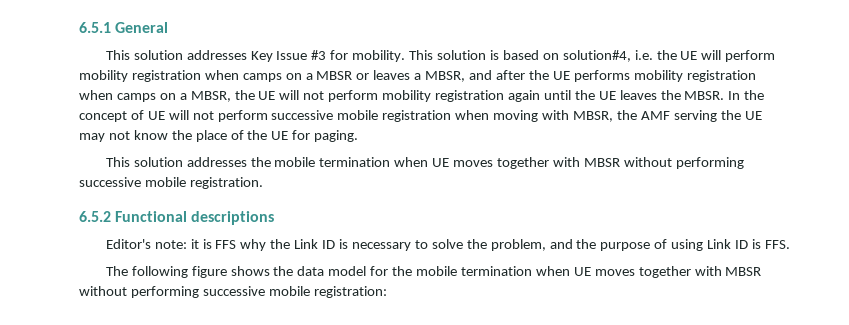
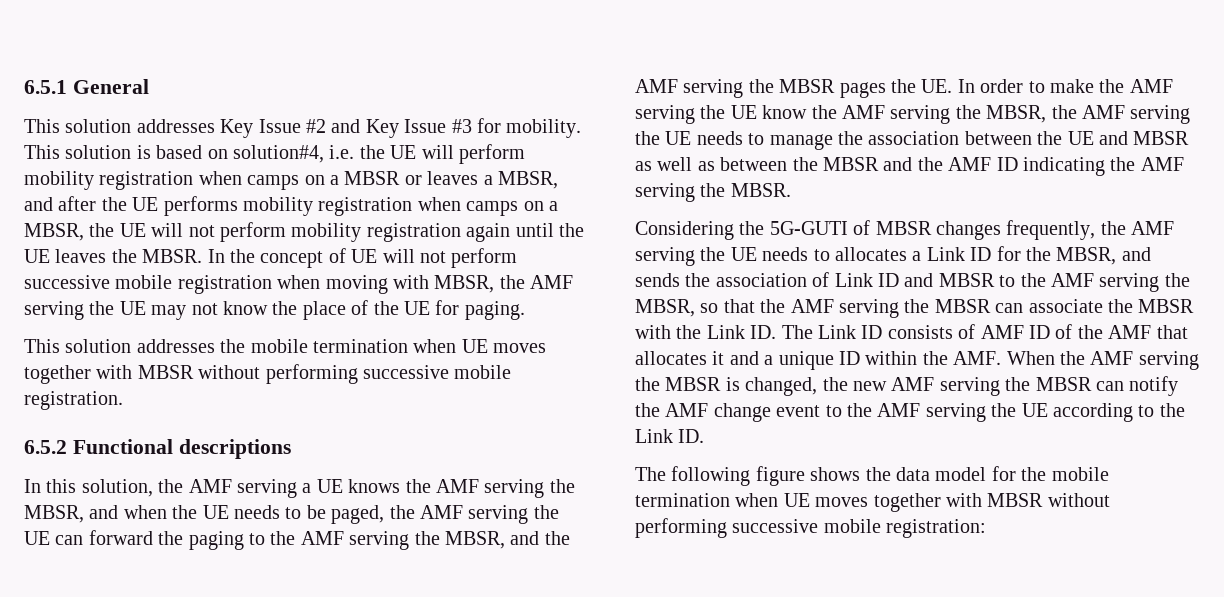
- This solution addresses Key Issue #3 for mobility.
+ This solution addresses Key Issue #2 and Key Issue #3 for mobility.
- Editor's note: it is FFS why the Link ID is necessary to solve the problem, and the purpose of using Link ID is FFS.
+ In this solution, the AMF serving a UE knows the AMF serving the MBSR, and when the UE needs to be paged, the AMF serving the UE can forward the paging to the AMF serving the MBSR, and the AMF serving the MBSR pages the UE. In order to make the AMF serving the UE know the AMF serving the MBSR, the AMF serving the UE needs to manage the association between the UE and MBSR as well as between the MBSR and the AMF ID indicating the AMF serving the MBSR.
+ Considering the 5G-GUTI of MBSR changes frequently, the AMF serving the UE needs to allocates a Link ID for the MBSR, and sends the association of Link ID and MBSR to the AMF serving the MBSR, so that the AMF serving the MBSR can associate the MBSR with the Link ID. The Link ID consists of AMF ID of the AMF that allocates it and a unique ID within the AMF. When the AMF serving the MBSR is changed, the new AMF serving the MBSR can notify the AMF change event to the AMF serving the UE according to the Link ID.

